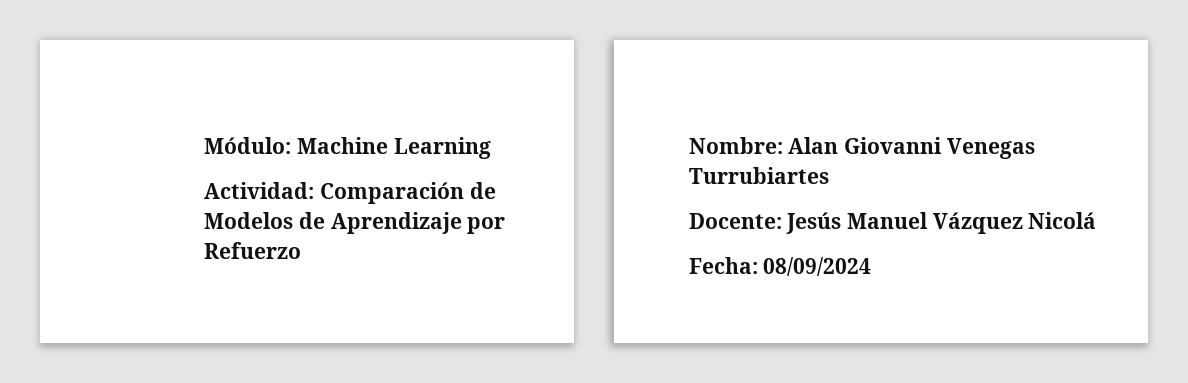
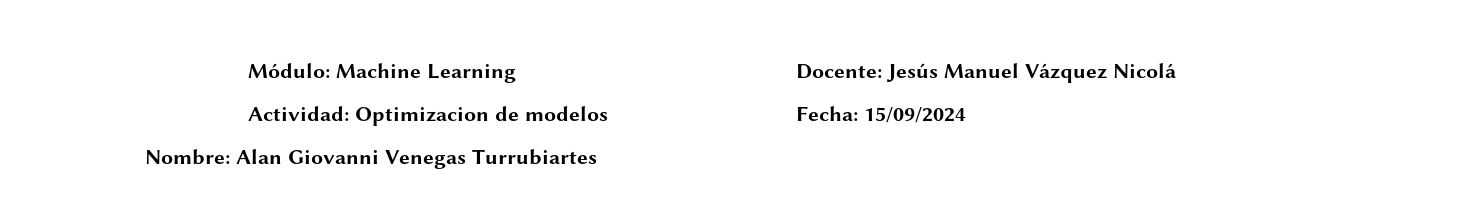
- Actividad: Comparación de Modelos de Aprendizaje por Refuerzo
+ Actividad: Optimizacion de modelos
- Fecha: 08/09/2024
+ Fecha: 15/09/2024

